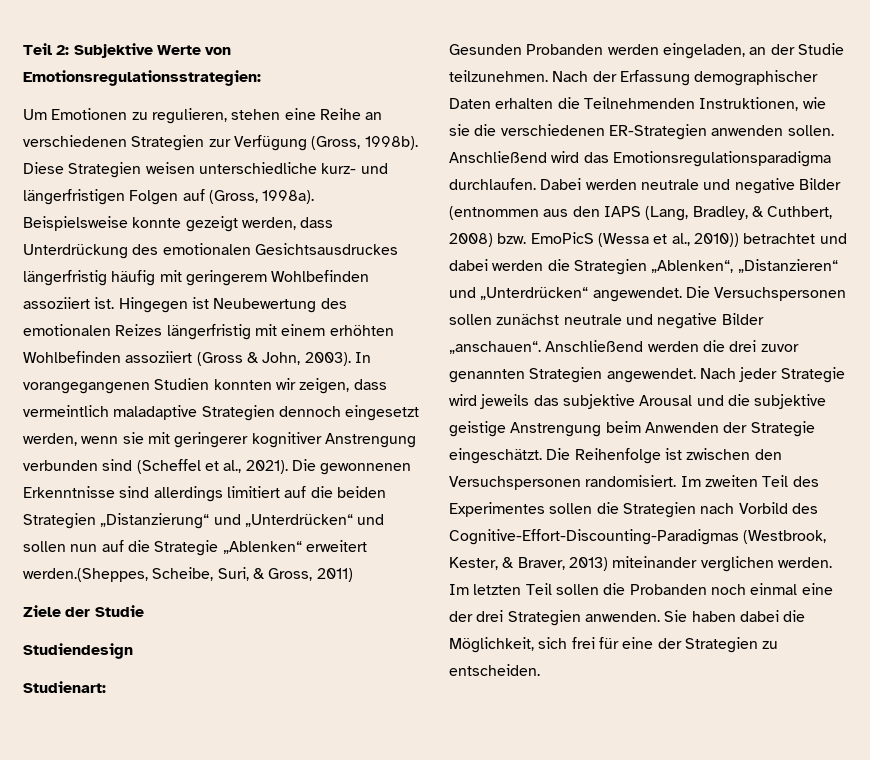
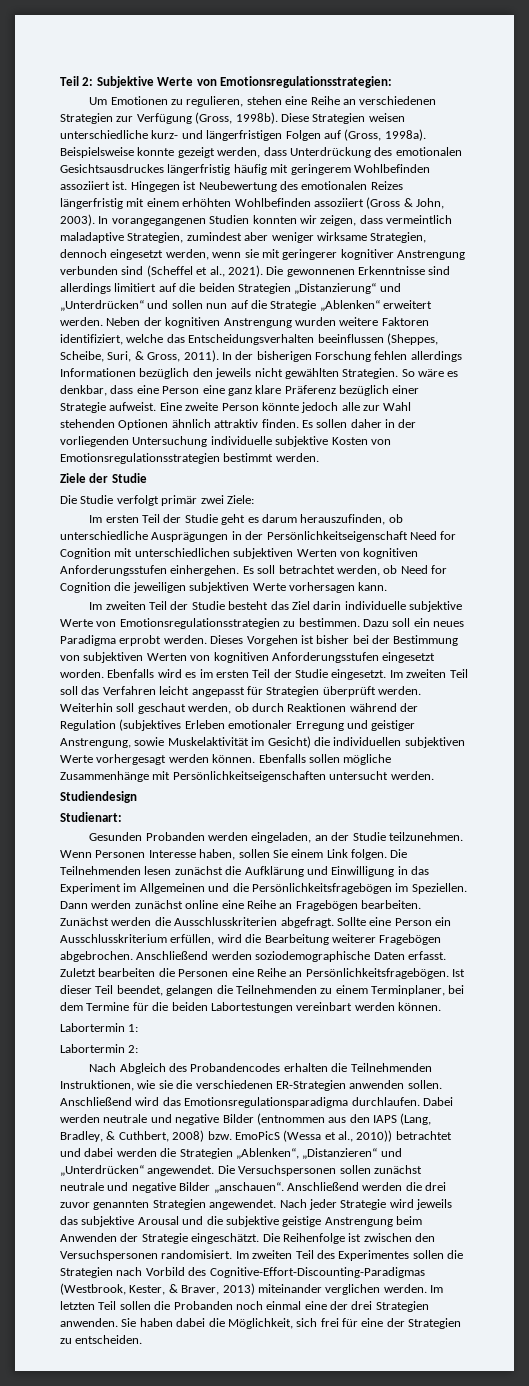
- In vorangegangenen Studien konnten wir zeigen, dass vermeintlich maladaptive Strategien dennoch eingesetzt werden, wenn sie mit geringerer kognitiver Anstrengung verbunden sind (Scheffel et al., 2021).
+ In vorangegangenen Studien konnten wir zeigen, dass vermeintlich maladaptive Strategien, zumindest aber weniger wirksame Strategien, dennoch eingesetzt werden, wenn sie mit geringerer kognitiver Anstrengung verbunden sind (Scheffel et al., 2021).
- Die gewonnenen Erkenntnisse sind allerdings limitiert auf die beiden Strategien „Distanzierung“ und „Unterdrücken“ und sollen nun auf die Strategie „Ablenken“ erweitert werden.(Sheppes, Scheibe, Suri, & Gross, 2011)
+ Die gewonnenen Erkenntnisse sind allerdings limitiert auf die beiden Strategien „Distanzierung“ und „Unterdrücken“ und sollen nun auf die Strategie „Ablenken“ erweitert werden. Neben der kognitiven Anstrengung wurden weitere Faktoren identifiziert, welche das Entscheidungsverhalten beeinflussen (Sheppes, Scheibe, Suri, & Gross, 2011). In der bisherigen Forschung fehlen allerdings Informationen bezüglich den jeweils nicht gewählten Strategien. So wäre es denkbar, dass eine Person eine ganz klare Präferenz bezüglich einer Strategie aufweist. Eine zweite Person könnte jedoch alle zur Wahl stehenden Optionen ähnlich attraktiv finden. Es sollen daher in der vorliegenden Untersuchung individuelle subjektive Kosten von Emotionsregulationsstrategien bestimmt werden.
  Ziele der Studie
+ Die Studie verfolgt primär zwei Ziele:
+ Im ersten Teil der Studie geht es darum herauszufinden, ob unterschiedliche Ausprägungen in der Persönlichkeitseigenschaft Need for Cognition mit unterschiedlichen subjektiven Werten von kognitiven Anforderungsstufen einhergehen. Es soll betrachtet werden, ob Need for Cognition die jeweiligen subjektiven Werte vorhersagen kann.
+ Im zweiten Teil der Studie besteht das Ziel darin individuelle subjektive Werte von Emotionsregulationsstrategien zu bestimmen. Dazu soll ein neues Paradigma erprobt werden. Dieses Vorgehen ist bisher bei der Bestimmung von subjektiven Werten von kognitiven Anforderungsstufen eingesetzt worden. Ebenfalls wird es im ersten Teil der Studie eingesetzt. Im zweiten Teil soll das Verfahren leicht angepasst für Strategien überprüft werden. Weiterhin soll geschaut werden, ob durch Reaktionen während der Regulation (subjektives Erleben emotionaler Erregung und geistiger Anstrengung, sowie Muskelaktivität im Gesicht) die individuellen subjektiven Werte vorhergesagt werden können. Ebenfalls sollen mögliche Zusammenhänge mit Persönlichkeitseigenschaften untersucht werden.
- Nach der Erfassung demographischer Daten erhalten die Teilnehmenden Instruktionen, wie sie die verschiedenen ER-Strategien anwenden sollen.
+ Wenn Personen Interesse haben, sollen Sie einem Link folgen. Die Teilnehmenden lesen zunächst die Aufklärung und Einwilligung in das Experiment im Allgemeinen und die Persönlichkeitsfragebögen im Speziellen. Dann werden zunächst online eine Reihe an Fragebögen bearbeiten. Zunächst werden die Ausschlusskriterien abgefragt. Sollte eine Person ein Ausschlusskriterium erfüllen, wird die Bearbeitung weiterer Fragebögen abgebrochen. Anschließend werden soziodemographische Daten erfasst. Zuletzt bearbeiten die Personen eine Reihe an Persönlichkeitsfragebögen. Ist dieser Teil beendet, gelangen die Teilnehmenden zu einem Terminplaner, bei dem Termine für die beiden Labortestungen vereinbart werden können.
+ Labortermin 1:
+ Labortermin 2:
+ Nach Abgleich des Probandencodes erhalten die Teilnehmenden Instruktionen, wie sie die verschiedenen ER-Strategien anwenden sollen.

